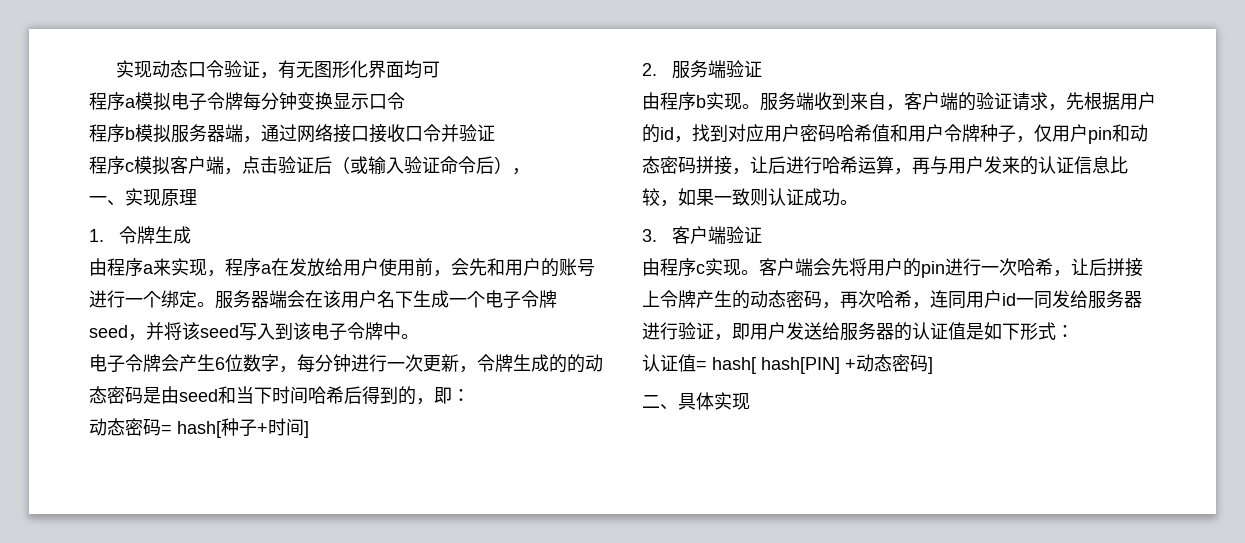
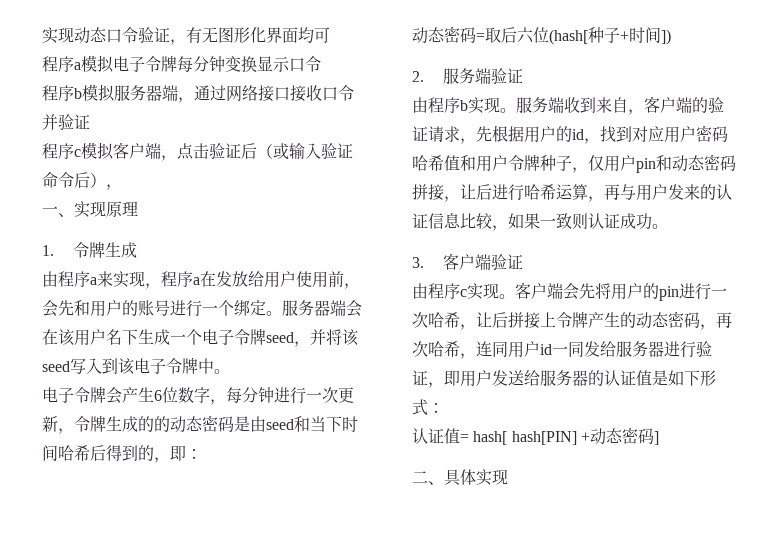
- 动态密码= hash[种子+时间]
+ 动态密码=取后六位(hash[种子+时间])

